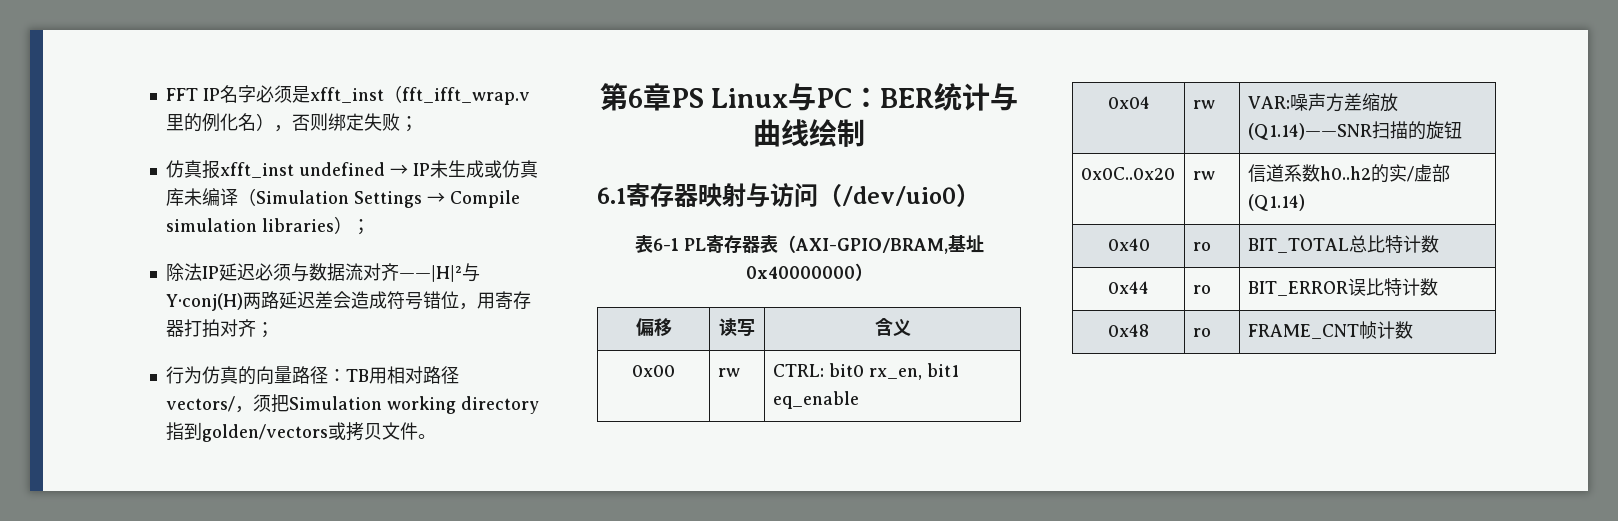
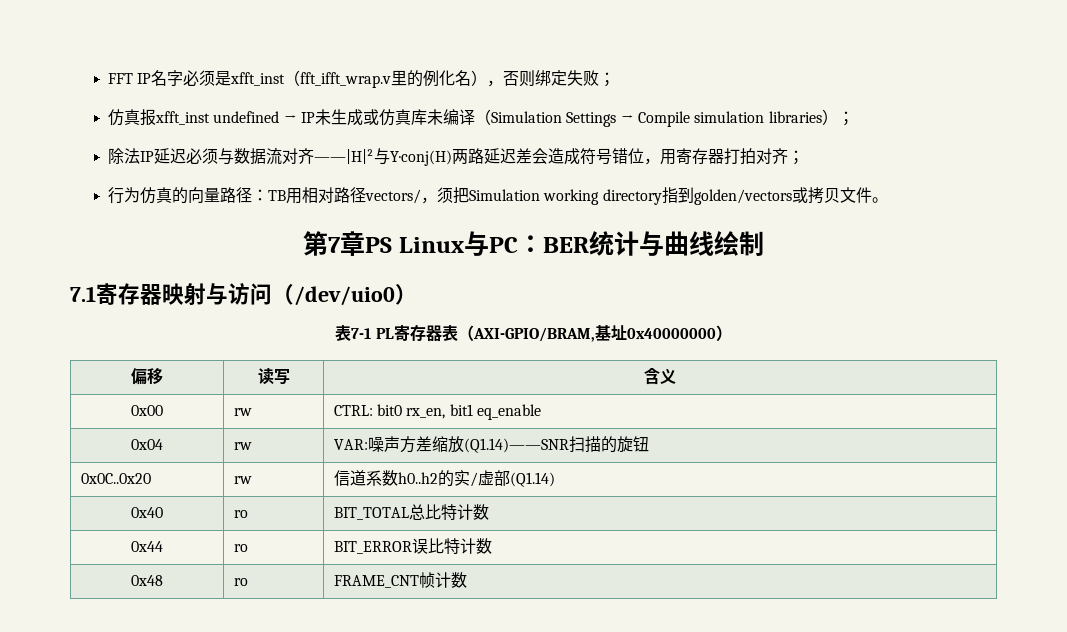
- 第6章PS Linux与PC：BER统计与曲线绘制
+ 第7章PS Linux与PC：BER统计与曲线绘制
- 6.1寄存器映射与访问（/dev/uio0）
+ 7.1寄存器映射与访问（/dev/uio0）
- 表6-1 PL寄存器表（AXI-GPIO/BRAM,基址0x40000000）
+ 表7-1 PL寄存器表（AXI-GPIO/BRAM,基址0x40000000）

